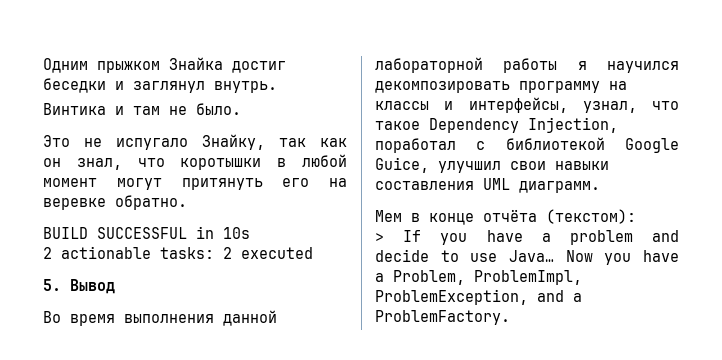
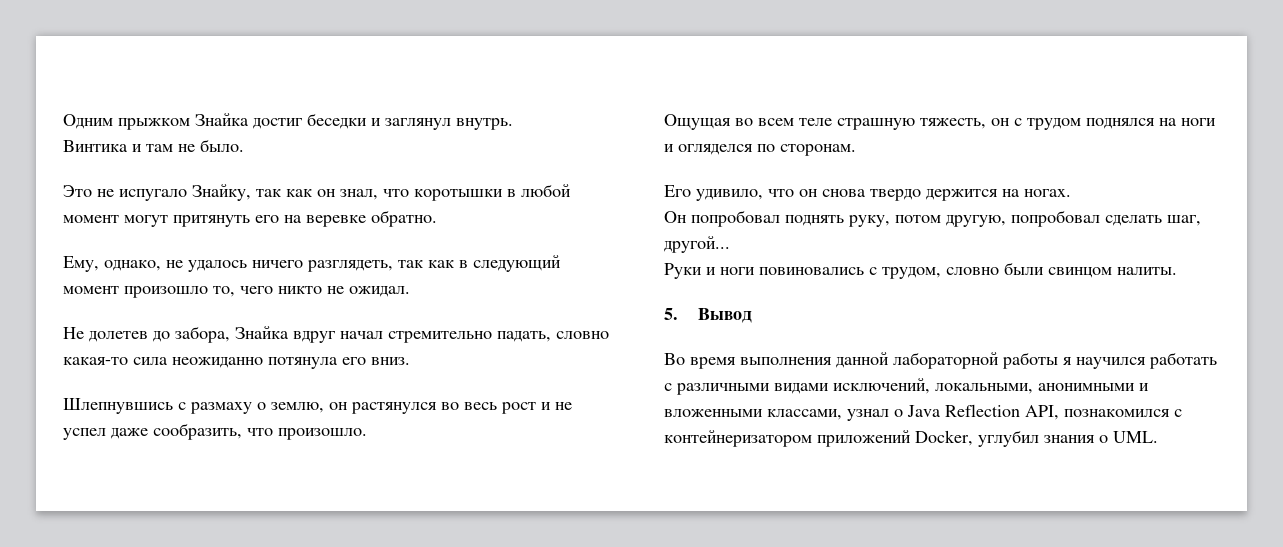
- BUILD SUCCESSFUL in 10s
- 2 actionable tasks: 2 executed
+ Ему, однако, не удалось ничего разглядеть, так как в следующий момент произошло то, чего никто не ожидал.
+ Не долетев до забора, Знайка вдруг начал стремительно падать, словно какая-то сила неожиданно потянула его вниз.
+ Шлепнувшись с размаху о землю, он растянулся во весь рост и не успел даже сообразить, что произошло.
+ Ощущая во всем теле страшную тяжесть, он с трудом поднялся на ноги и огляделся по сторонам.
+ Его удивило, что он снова твердо держится на ногах.
+ Он попробовал поднять руку, потом другую, попробовал сделать шаг, другой...
+ Руки и ноги повиновались с трудом, словно были свинцом налиты.
- Во время выполнения данной лабораторной работы я научился декомпозировать программу на классы и интерфейсы, узнал, что такое Dependency Injection, поработал с библиотекой Google Guice, улучшил свои навыки составления UML диаграмм.
- Мем в конце отчёта (текстом):
- > If you have a problem and decide to use Java… Now you have a Problem, ProblemImpl, ProblemException, and a ProblemFactory.
+ Во время выполнения данной лабораторной работы я научился работать с различными видами исключений, локальными, анонимными и вложенными классами, узнал о Java Reflection API, познакомился с контейнеризатором приложений Docker, углубил знания о UML.

